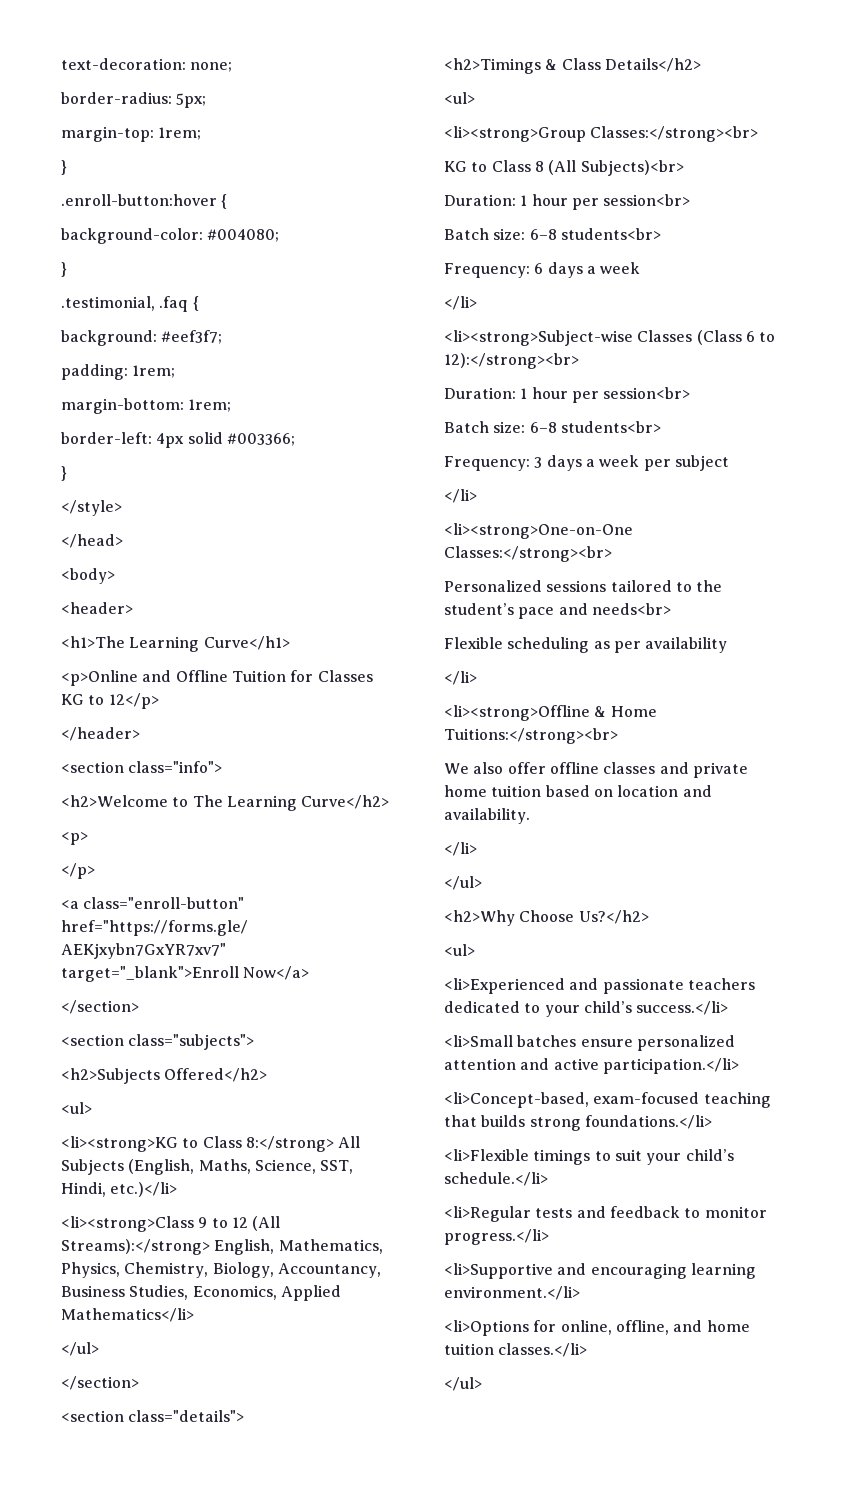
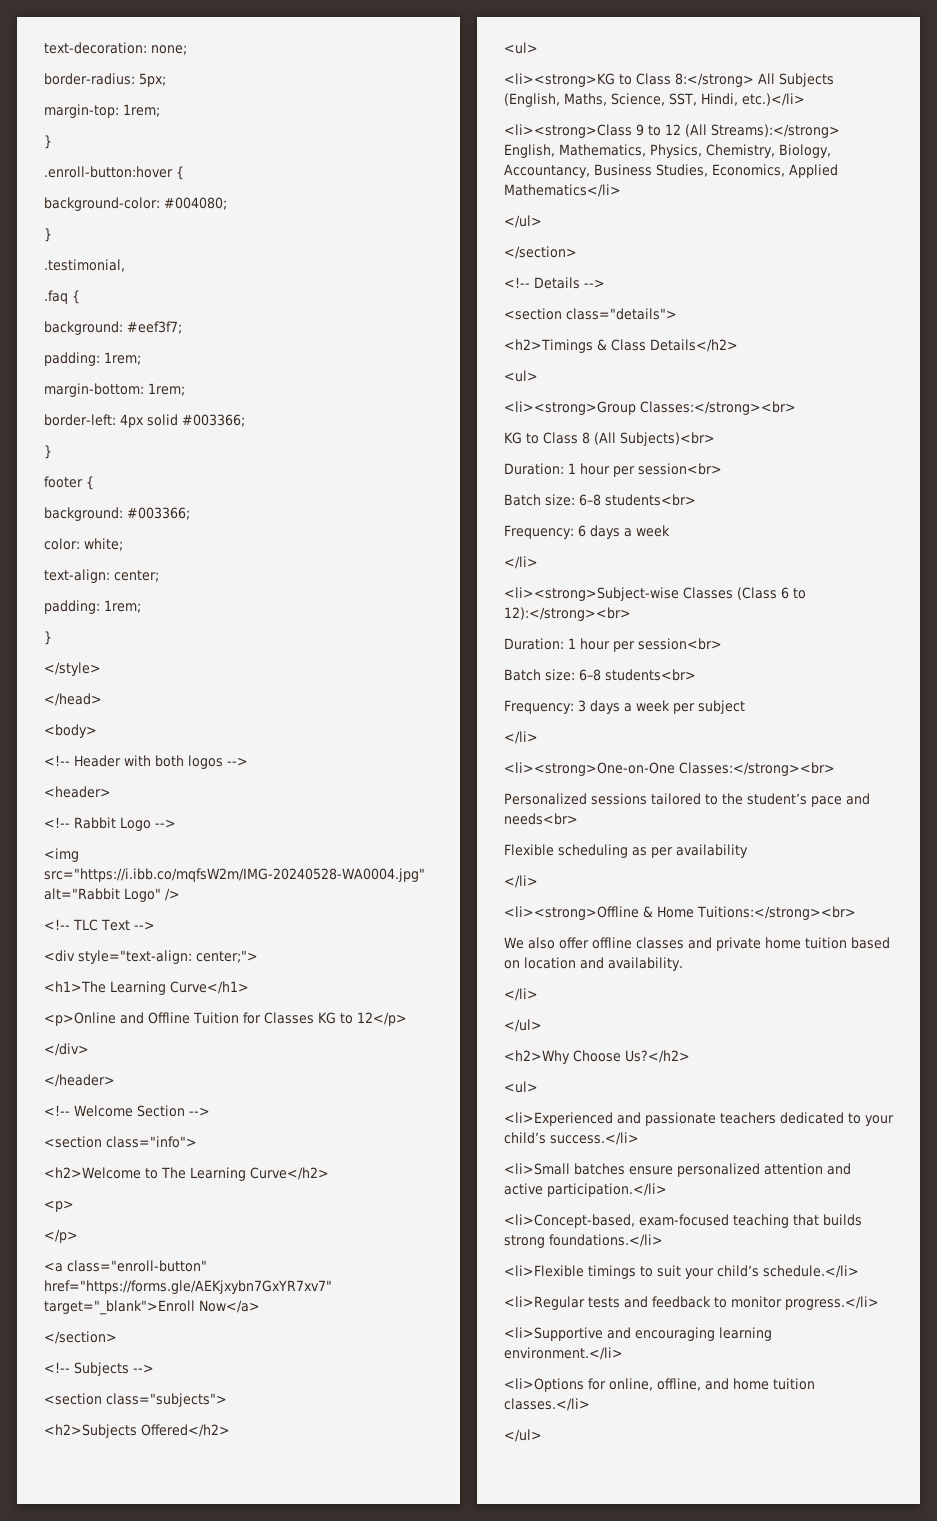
- .testimonial, .faq {
+ .testimonial,
+ .faq {
+ footer {
+ background: #003366;
+ color: white;
+ text-align: center;
+ padding: 1rem;
+ }
  </style>
  </head>
  <body>
+ <!-- Header with both logos -->
  <header>
+ <!-- Rabbit Logo -->
+ <img src="https://i.ibb.co/mqfsW2m/IMG-20240528-WA0004.jpg" alt="Rabbit Logo" />
+ <!-- TLC Text -->
+ <div style="text-align: center;">
+ </div>
+ <!-- Welcome Section -->
+ <!-- Subjects -->
+ <!-- Details -->

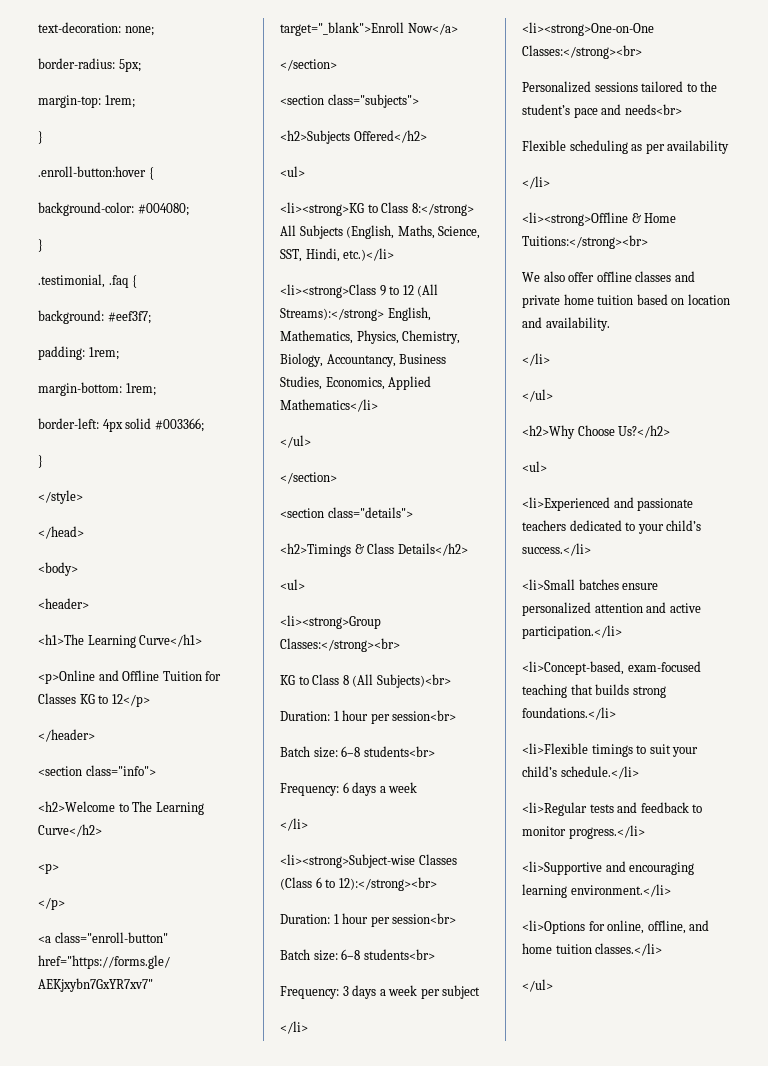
- .testimonial,
- .faq {
+ .testimonial, .faq {
- footer {
- background: #003366;
- color: white;
- text-align: center;
- padding: 1rem;
- }
  </style>
  </head>
  <body>
- <!-- Header with both logos -->
  <header>
- <!-- Rabbit Logo -->
- <img src="https://i.ibb.co/mqfsW2m/IMG-20240528-WA0004.jpg" alt="Rabbit Logo" />
- <!-- TLC Text -->
- <div style="text-align: center;">
- </div>
- <!-- Welcome Section -->
- <!-- Subjects -->
- <!-- Details -->

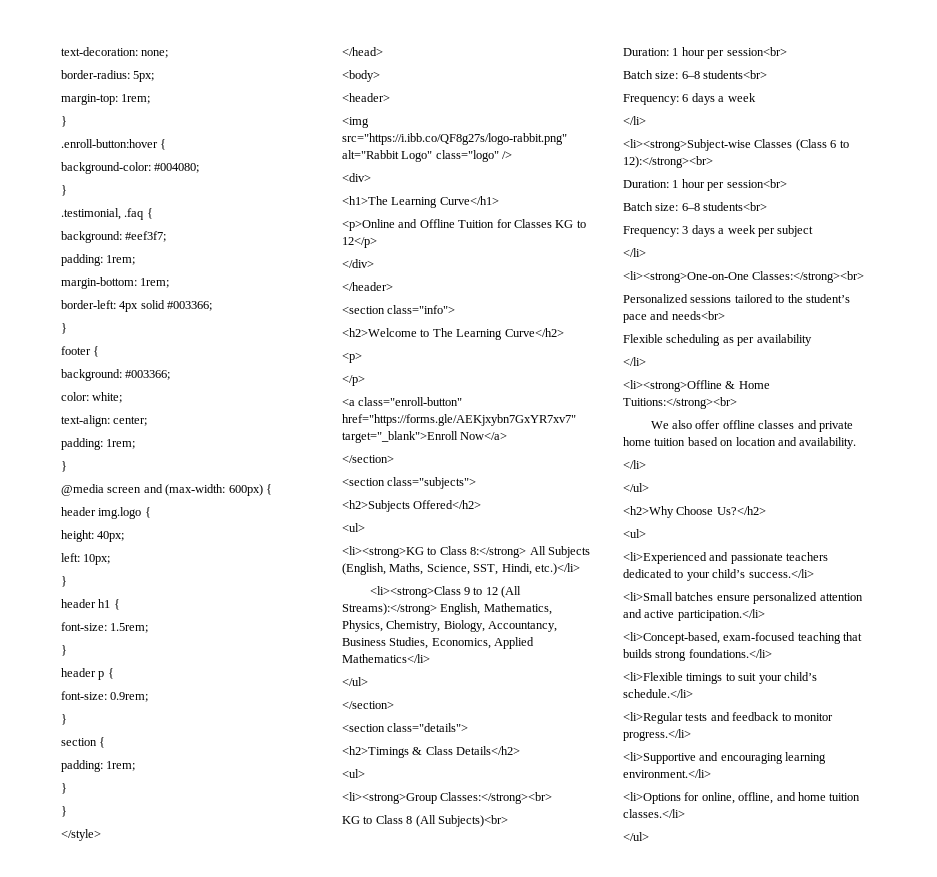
+ footer {
+ background: #003366;
+ color: white;
+ text-align: center;
+ padding: 1rem;
+ }
+ @media screen and (max-width: 600px) {
+ header img.logo {
+ height: 40px;
+ left: 10px;
+ }
+ header h1 {
+ font-size: 1.5rem;
+ }
+ header p {
+ font-size: 0.9rem;
+ }
+ section {
+ padding: 1rem;
+ }
+ }
  </style>
  </head>
  <body>
  <header>
+ <img src="https://i.ibb.co/QF8g27s/logo-rabbit.png" alt="Rabbit Logo" class="logo" />
+ <div>
+ </div>

